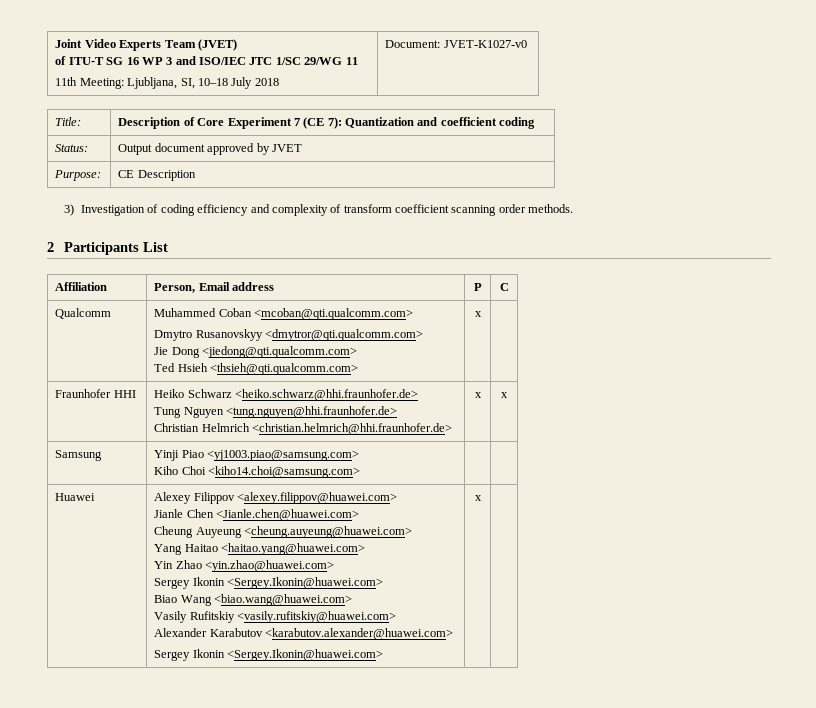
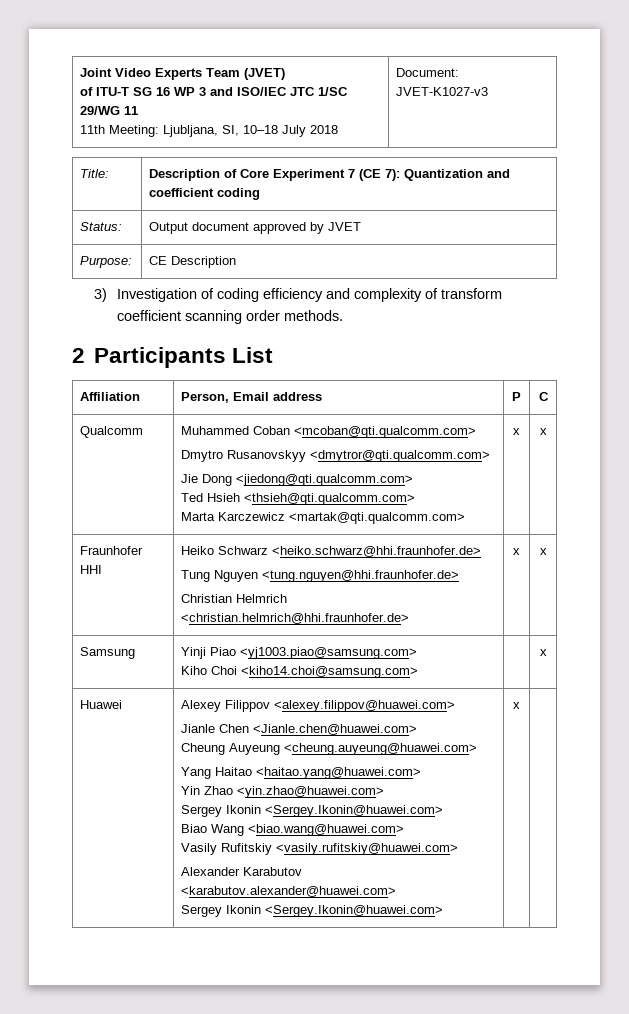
  Joint Video Experts Team (JVET)
  of ITU-T SG 16 WP 3 and ISO/IEC JTC 1/SC 29/WG 11
- 11th Meeting: Ljubljana, SI, 10–18 July 2018 | Document: JVET-K1027-v0
+ 11th Meeting: Ljubljana, SI, 10–18 July 2018 | Document: JVET-K1027-v3
  Qualcomm | Muhammed Coban <mcoban@qti.qualcomm.com>
  Dmytro Rusanovskyy <dmytror@qti.qualcomm.com>
  Jie Dong <jiedong@qti.qualcomm.com>
- Ted Hsieh <thsieh@qti.qualcomm.com> | x |
+ Ted Hsieh <thsieh@qti.qualcomm.com>
+ Marta Karczewicz <martak@qti.qualcomm.com> | x | x
  Samsung | Yinji Piao <yj1003.piao@samsung.com>
- Kiho Choi <kiho14.choi@samsung.com> | |
+ Kiho Choi <kiho14.choi@samsung.com> | | x

